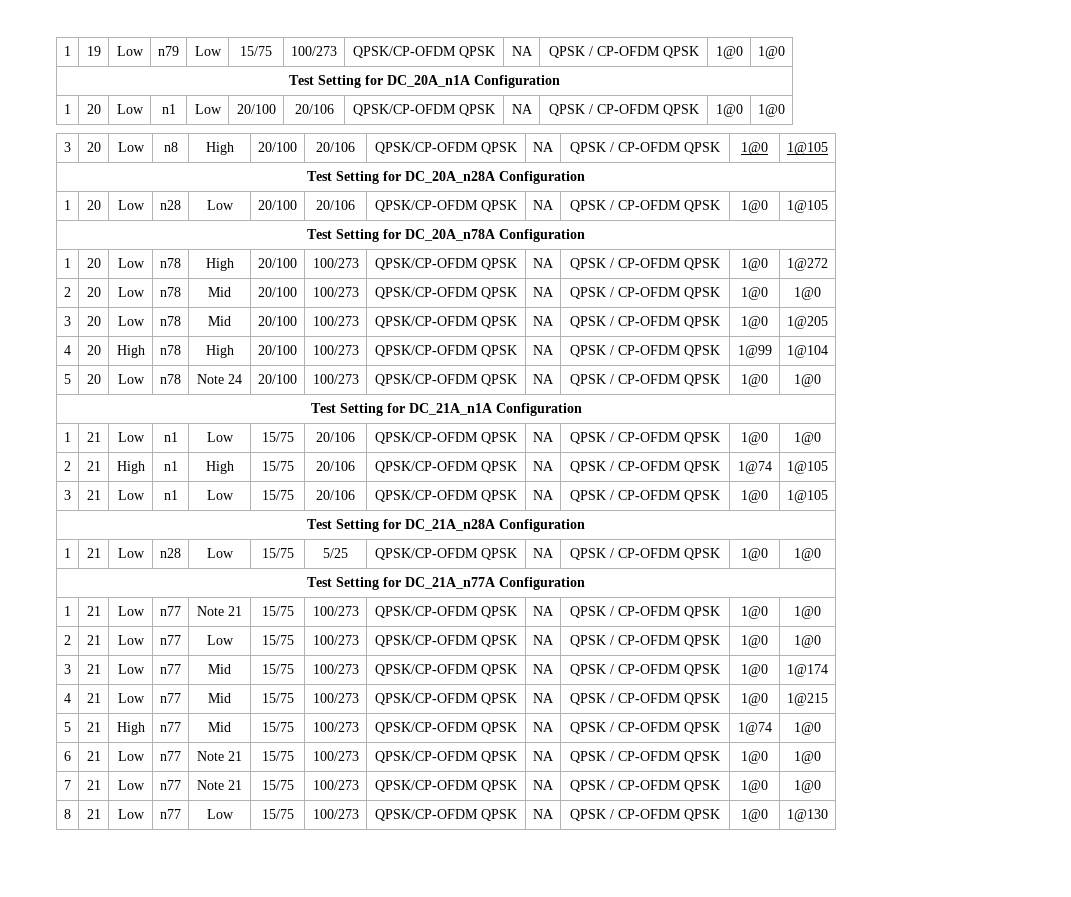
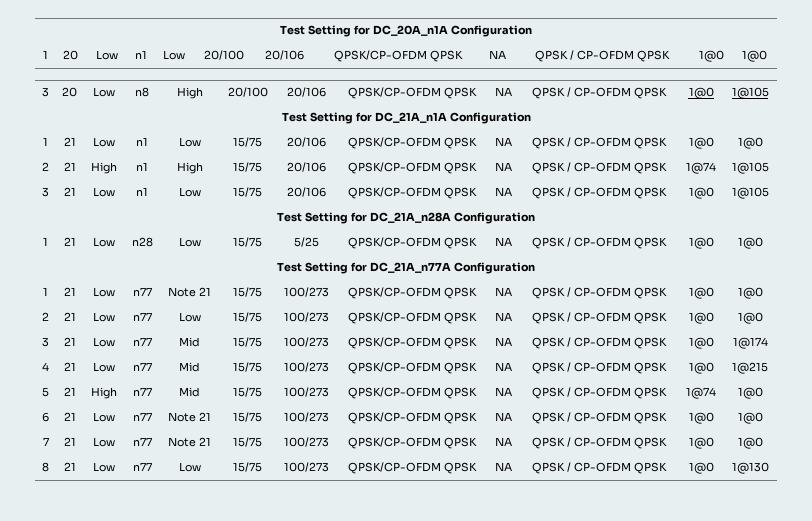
- 1 | 19 | Low | n79 | Low | 15/75 | 100/273 | QPSK/CP-OFDM QPSK | NA | QPSK / CP-OFDM QPSK | 1@0 | 1@0
- Test Setting for DC_20A_n28A Configuration
- 1 | 20 | Low | n28 | Low | 20/100 | 20/106 | QPSK/CP-OFDM QPSK | NA | QPSK / CP-OFDM QPSK | 1@0 | 1@105
- Test Setting for DC_20A_n78A Configuration
- 1 | 20 | Low | n78 | High | 20/100 | 100/273 | QPSK/CP-OFDM QPSK | NA | QPSK / CP-OFDM QPSK | 1@0 | 1@272
- 2 | 20 | Low | n78 | Mid | 20/100 | 100/273 | QPSK/CP-OFDM QPSK | NA | QPSK / CP-OFDM QPSK | 1@0 | 1@0
- 3 | 20 | Low | n78 | Mid | 20/100 | 100/273 | QPSK/CP-OFDM QPSK | NA | QPSK / CP-OFDM QPSK | 1@0 | 1@205
- 4 | 20 | High | n78 | High | 20/100 | 100/273 | QPSK/CP-OFDM QPSK | NA | QPSK / CP-OFDM QPSK | 1@99 | 1@104
- 5 | 20 | Low | n78 | Note 24 | 20/100 | 100/273 | QPSK/CP-OFDM QPSK | NA | QPSK / CP-OFDM QPSK | 1@0 | 1@0

